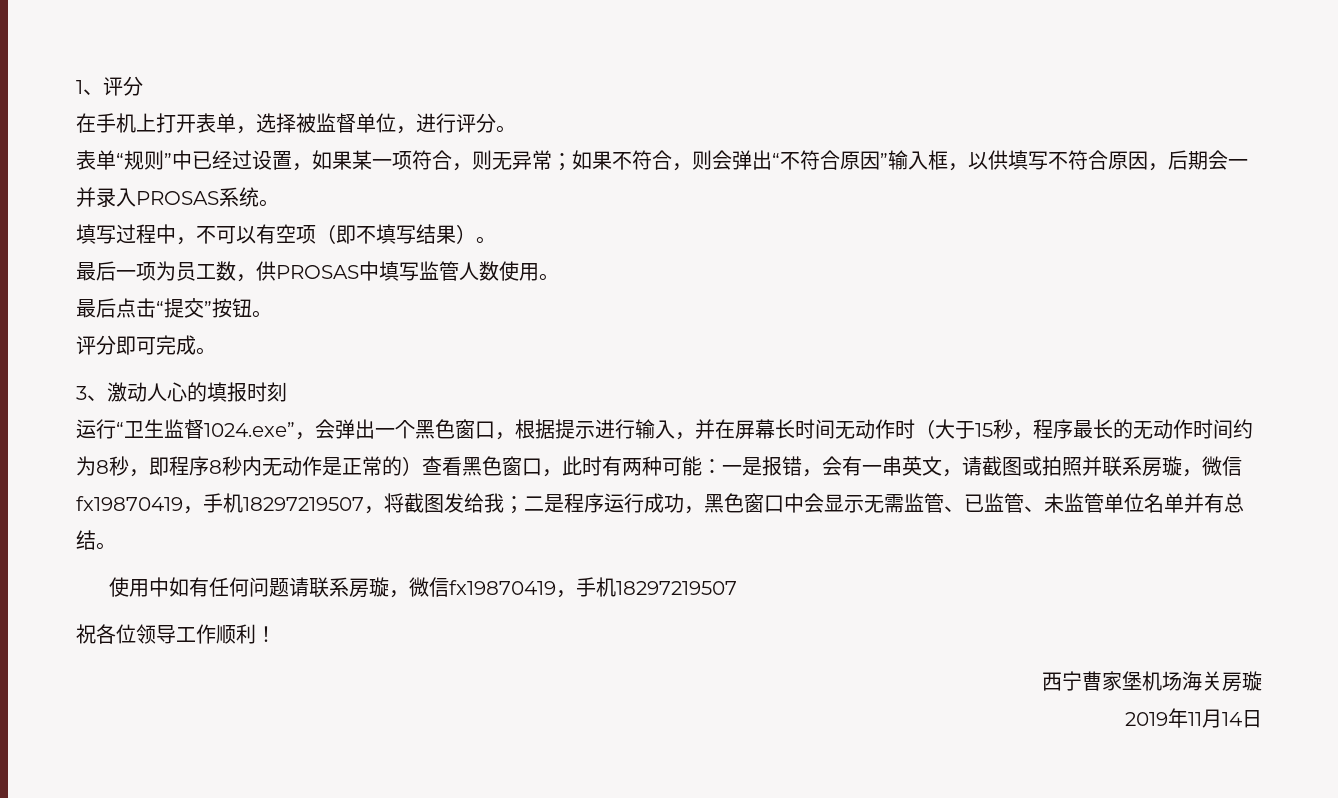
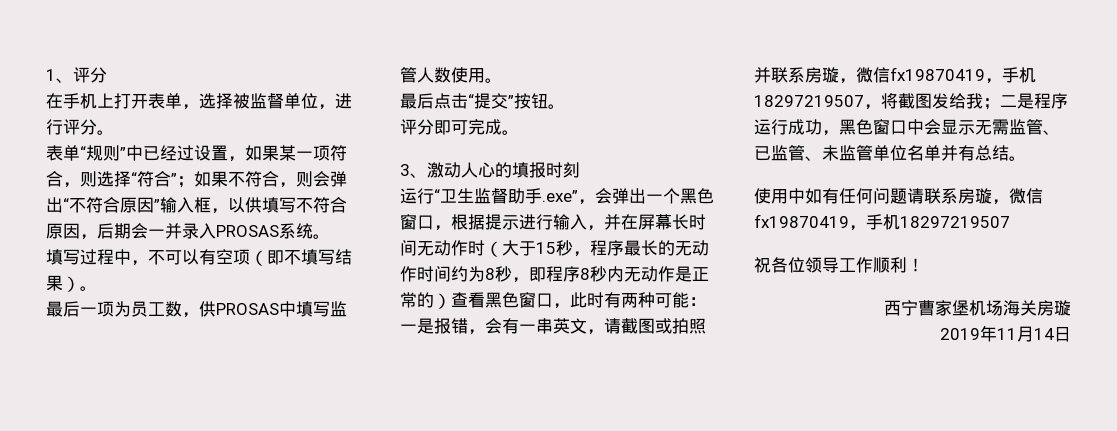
- 表单“规则”中已经过设置，如果某一项符合，则无异常；如果不符合，则会弹出“不符合原因”输入框，以供填写不符合原因，后期会一并录入PROSAS系统。
+ 表单“规则”中已经过设置，如果某一项符合，则选择“符合”；如果不符合，则会弹出“不符合原因”输入框，以供填写不符合原因，后期会一并录入PROSAS系统。
- 运行“卫生监督1024.exe”，会弹出一个黑色窗口，根据提示进行输入，并在屏幕长时间无动作时（大于15秒，程序最长的无动作时间约为8秒，即程序8秒内无动作是正常的）查看黑色窗口，此时有两种可能：
+ 运行“卫生监督助手.exe”，会弹出一个黑色窗口，根据提示进行输入，并在屏幕长时间无动作时（大于15秒，程序最长的无动作时间约为8秒，即程序8秒内无动作是正常的）查看黑色窗口，此时有两种可能：

